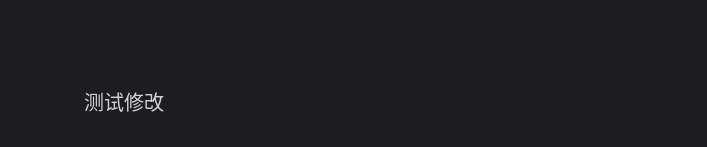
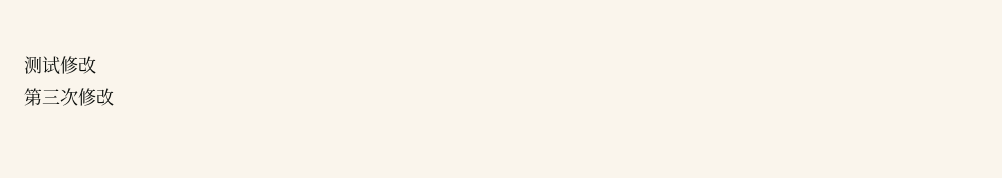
+ 第三次修改

